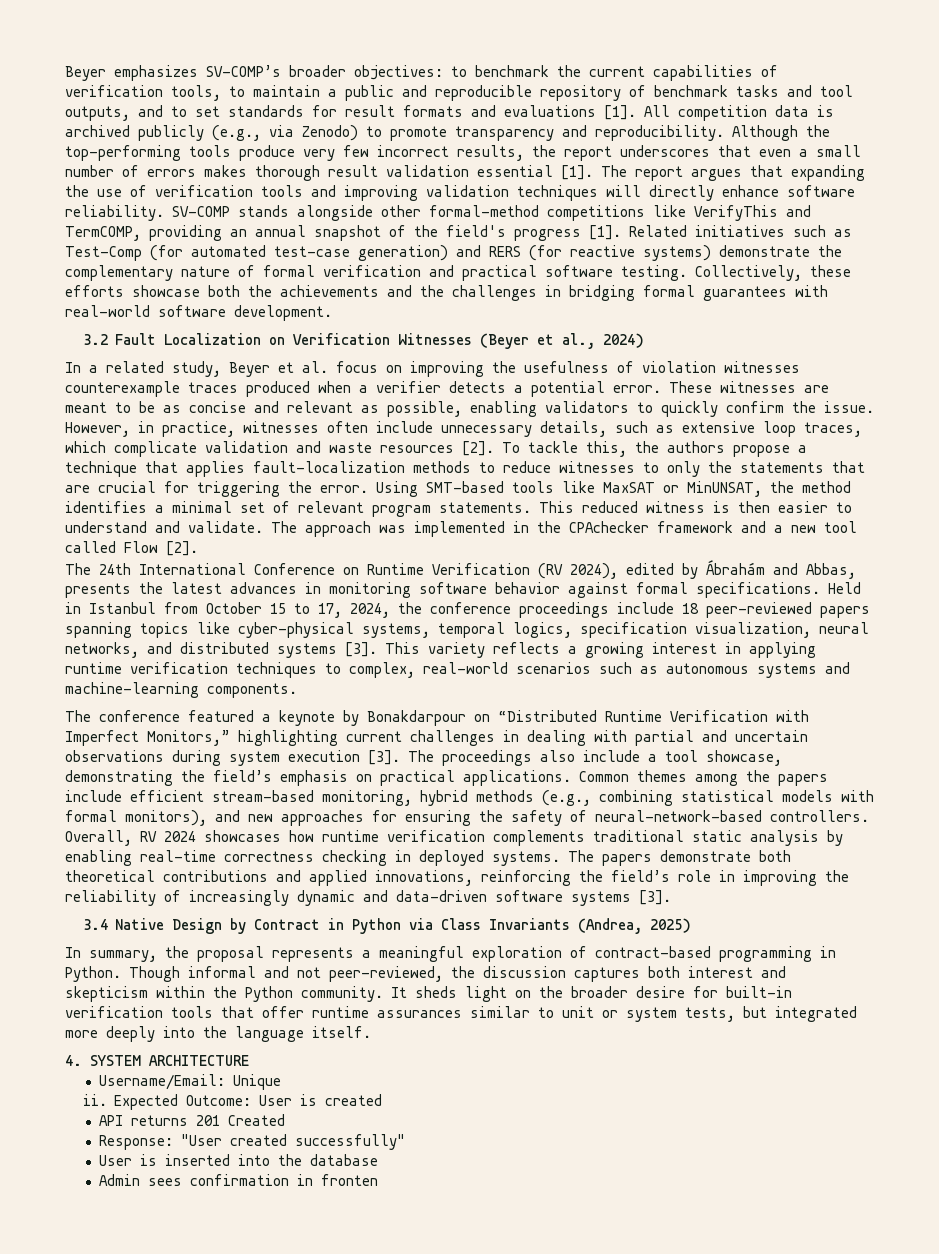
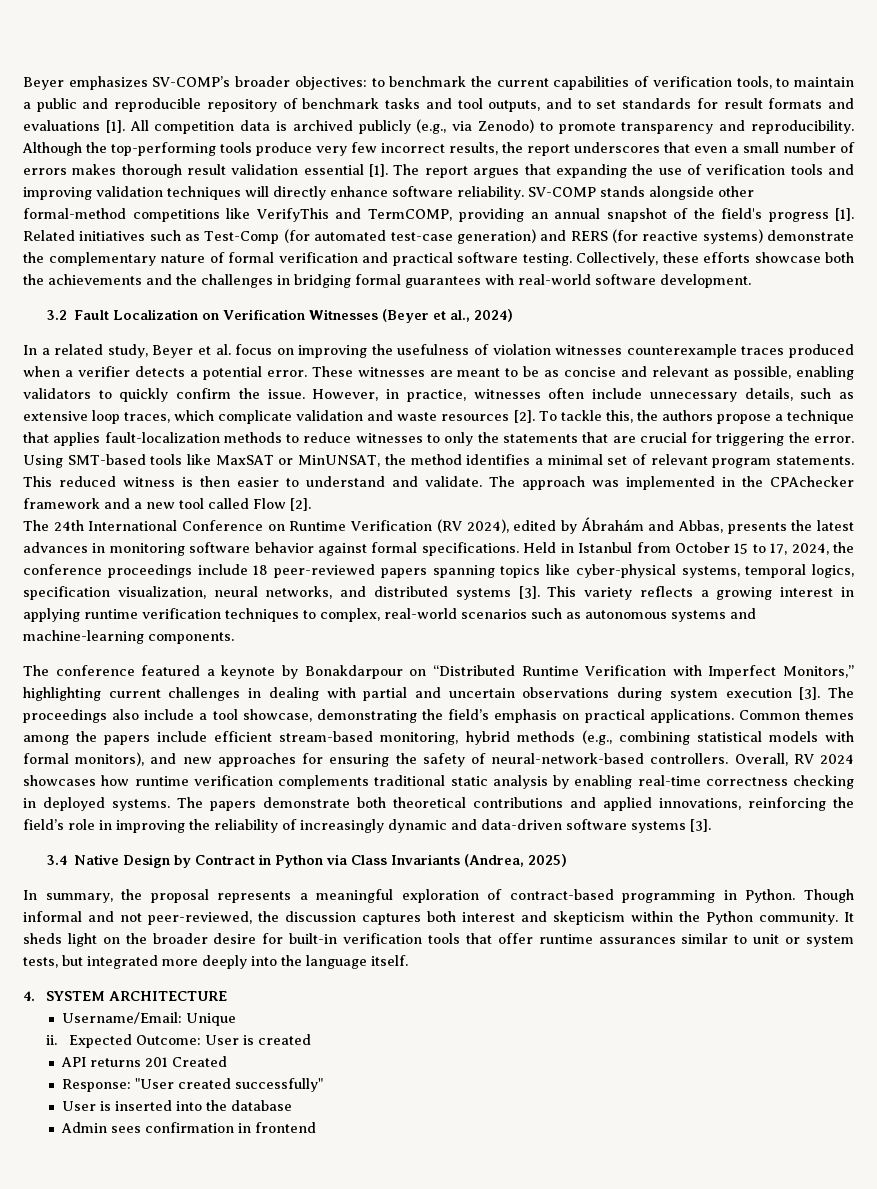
- Admin sees confirmation in fronten
+ Admin sees confirmation in frontend

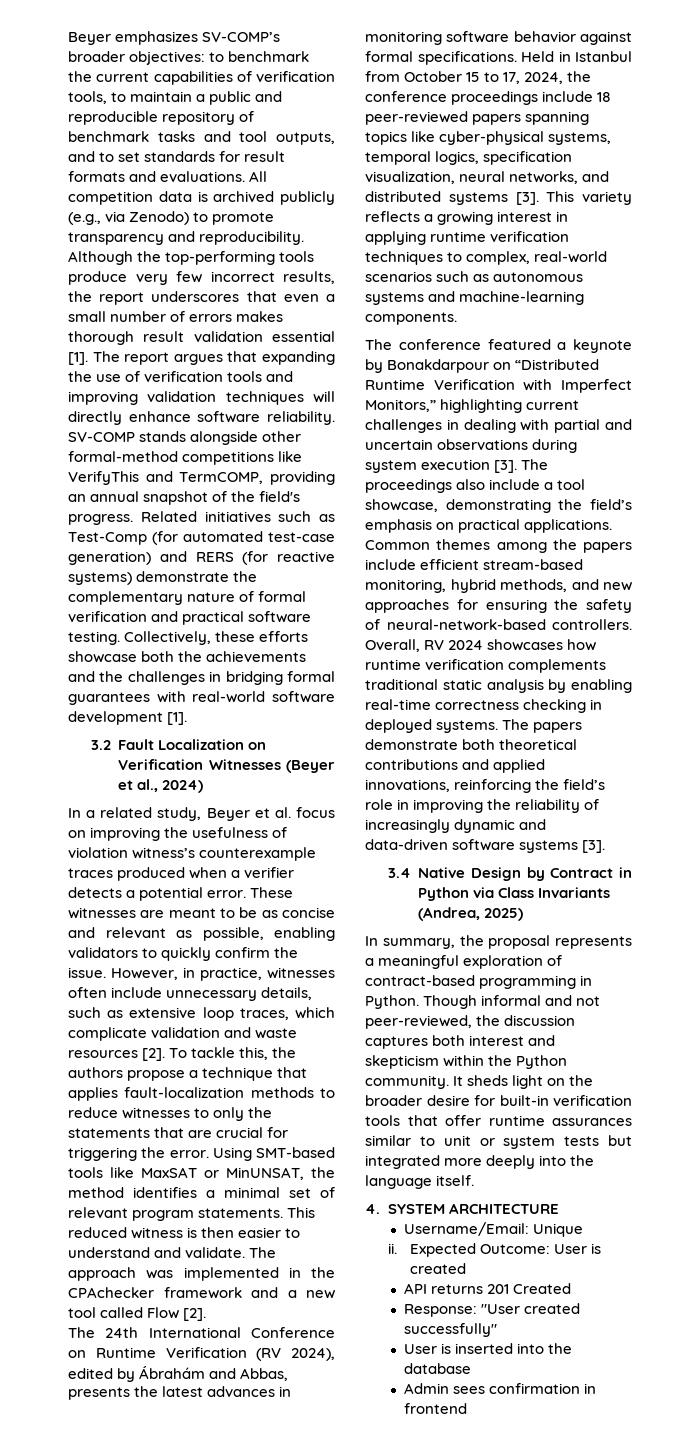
- Beyer emphasizes SV-COMP’s broader objectives: to benchmark the current capabilities of verification tools, to maintain a public and reproducible repository of benchmark tasks and tool outputs, and to set standards for result formats and evaluations [1].
+ Beyer emphasizes SV-COMP’s broader objectives: to benchmark the current capabilities of verification tools, to maintain a public and reproducible repository of benchmark tasks and tool outputs, and to set standards for result formats and evaluations.
- SV-COMP stands alongside other formal-method competitions like VerifyThis and TermCOMP, providing an annual snapshot of the field's progress [1].
+ SV-COMP stands alongside other formal-method competitions like VerifyThis and TermCOMP, providing an annual snapshot of the field's progress.
- Collectively, these efforts showcase both the achievements and the challenges in bridging formal guarantees with real-world software development.
+ Collectively, these efforts showcase both the achievements and the challenges in bridging formal guarantees with real-world software development [1].
- In a related study, Beyer et al. focus on improving the usefulness of violation witnesses counterexample traces produced when a verifier detects a potential error.
+ In a related study, Beyer et al. focus on improving the usefulness of violation witness’s counterexample traces produced when a verifier detects a potential error.
- Common themes among the papers include efficient stream-based monitoring, hybrid methods (e.g., combining statistical models with formal monitors), and new approaches for ensuring the safety of neural-network-based controllers.
+ Common themes among the papers include efficient stream-based monitoring, hybrid methods, and new approaches for ensuring the safety of neural-network-based controllers.
- It sheds light on the broader desire for built-in verification tools that offer runtime assurances similar to unit or system tests, but integrated more deeply into the language itself.
+ It sheds light on the broader desire for built-in verification tools that offer runtime assurances similar to unit or system tests but integrated more deeply into the language itself.

